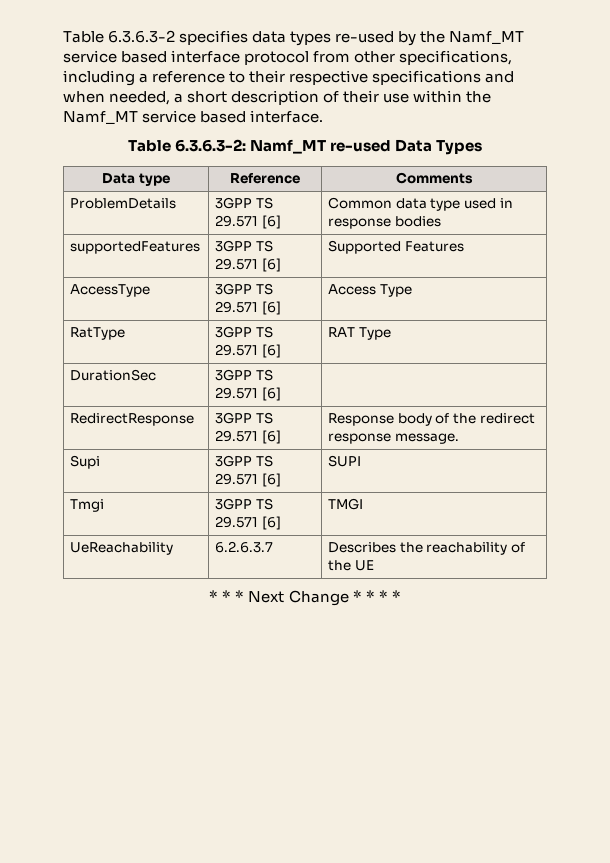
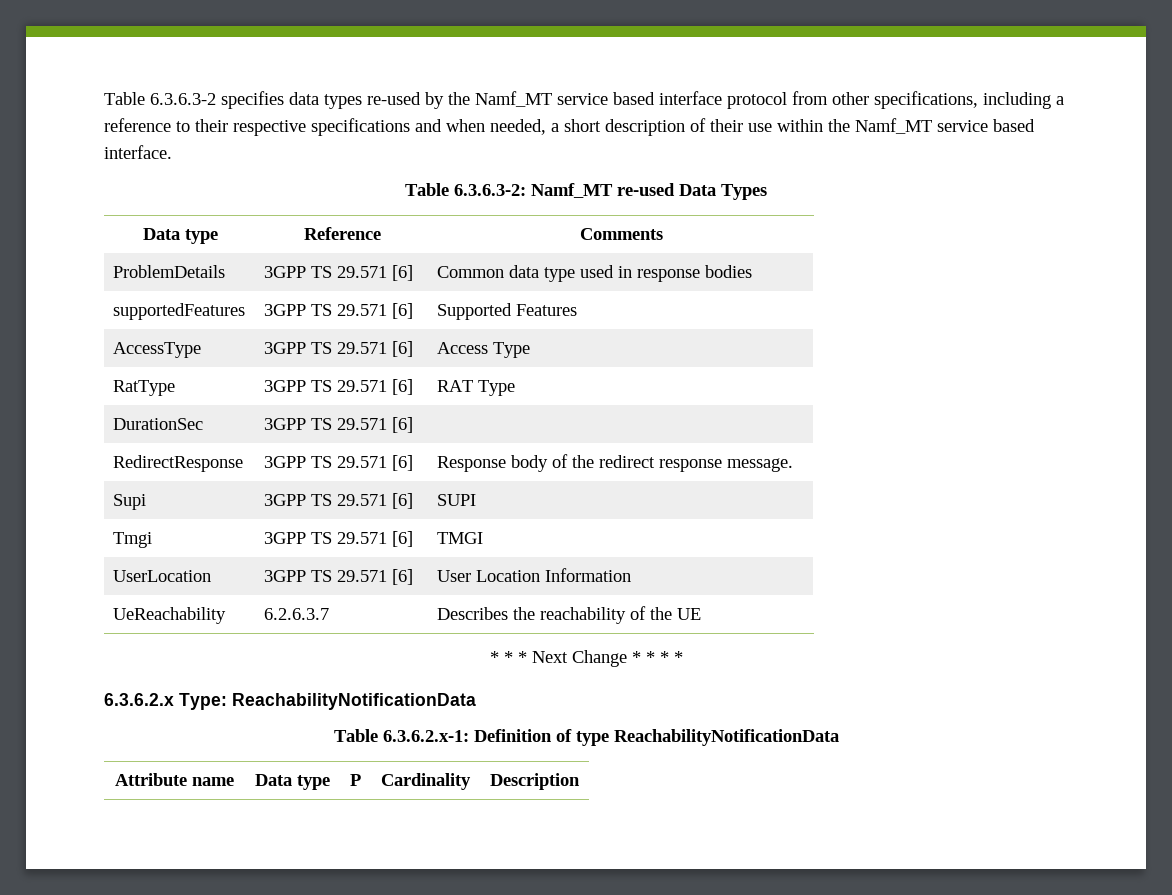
+ UserLocation | 3GPP TS 29.571 [6] | User Location Information
+ 6.3.6.2.x Type: ReachabilityNotificationData
+ Table 6.3.6.2.x-1: Definition of type ReachabilityNotificationData
+ Attribute name | Data type | P | Cardinality | Description

